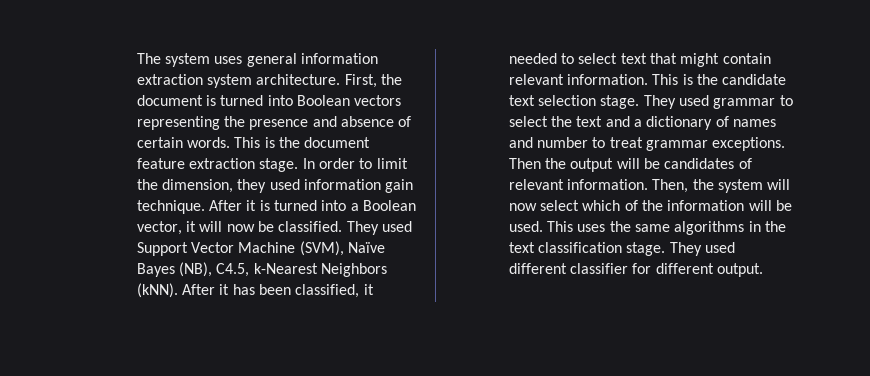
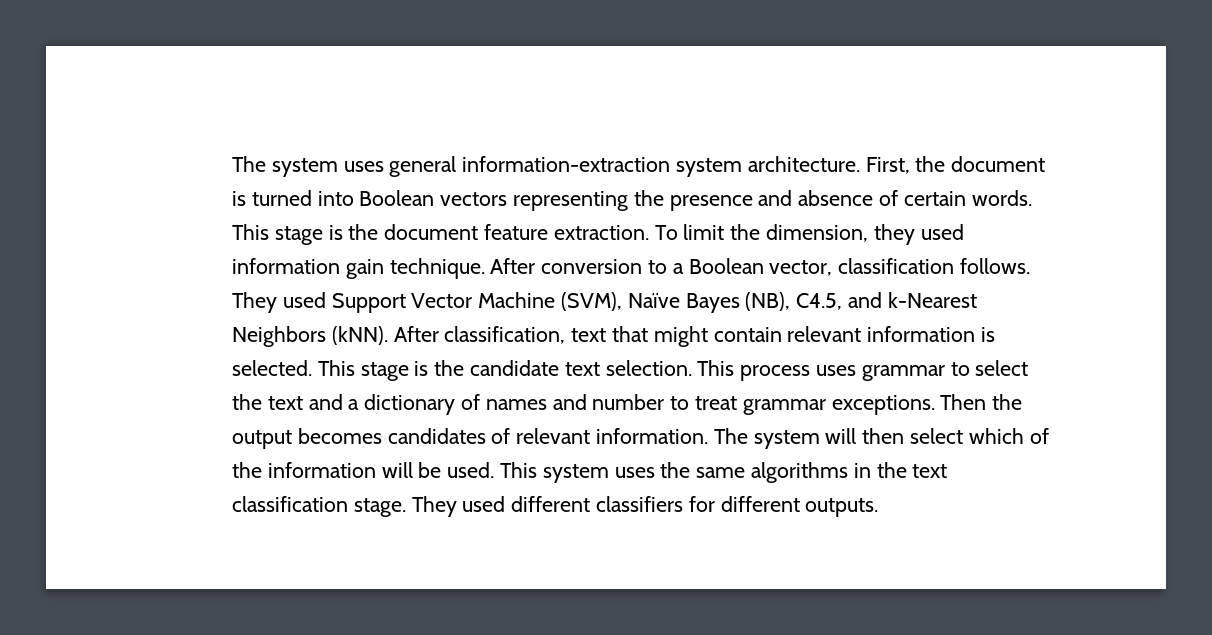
- The system uses general information extraction system architecture.
+ The system uses general information-extraction system architecture.
- This is the document feature extraction stage. In order to limit the dimension, they used information gain technique.
+ This stage is the document feature extraction. To limit the dimension, they used information gain technique.
- After it is turned into a Boolean vector, it will now be classified.
+ After conversion to a Boolean vector, classification follows.
- They used Support Vector Machine (SVM), Naïve Bayes (NB), C4.5, k-Nearest Neighbors (kNN).
+ They used Support Vector Machine (SVM), Naïve Bayes (NB), C4.5, and k-Nearest Neighbors (kNN).
- After it has been classified, it needed to select text that might contain relevant information. This is the candidate text selection stage. They used grammar to select the text and a dictionary of names and number to treat grammar exceptions.
+ After classification, text that might contain relevant information is selected. This stage is the candidate text selection. This process uses grammar to select the text and a dictionary of names and number to treat grammar exceptions.
- Then the output will be candidates of relevant information.
+ Then the output becomes candidates of relevant information.
- Then, the system will now select which of the information will be used.
+ The system will then select which of the information will be used.
- This uses the same algorithms in the text classification stage.
+ This system uses the same algorithms in the text classification stage.
- They used different classifier for different output.
+ They used different classifiers for different outputs.

